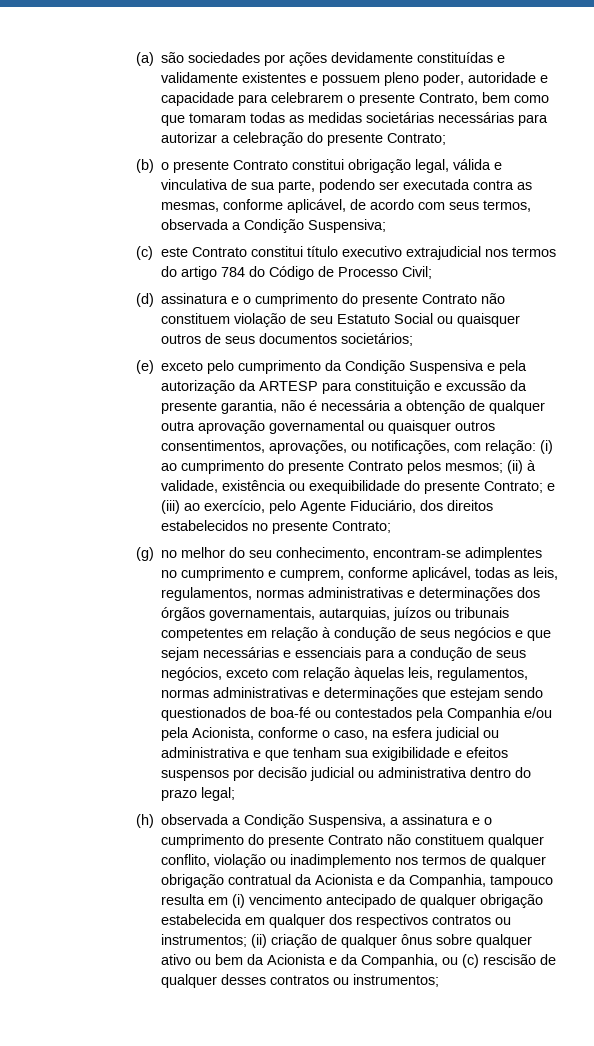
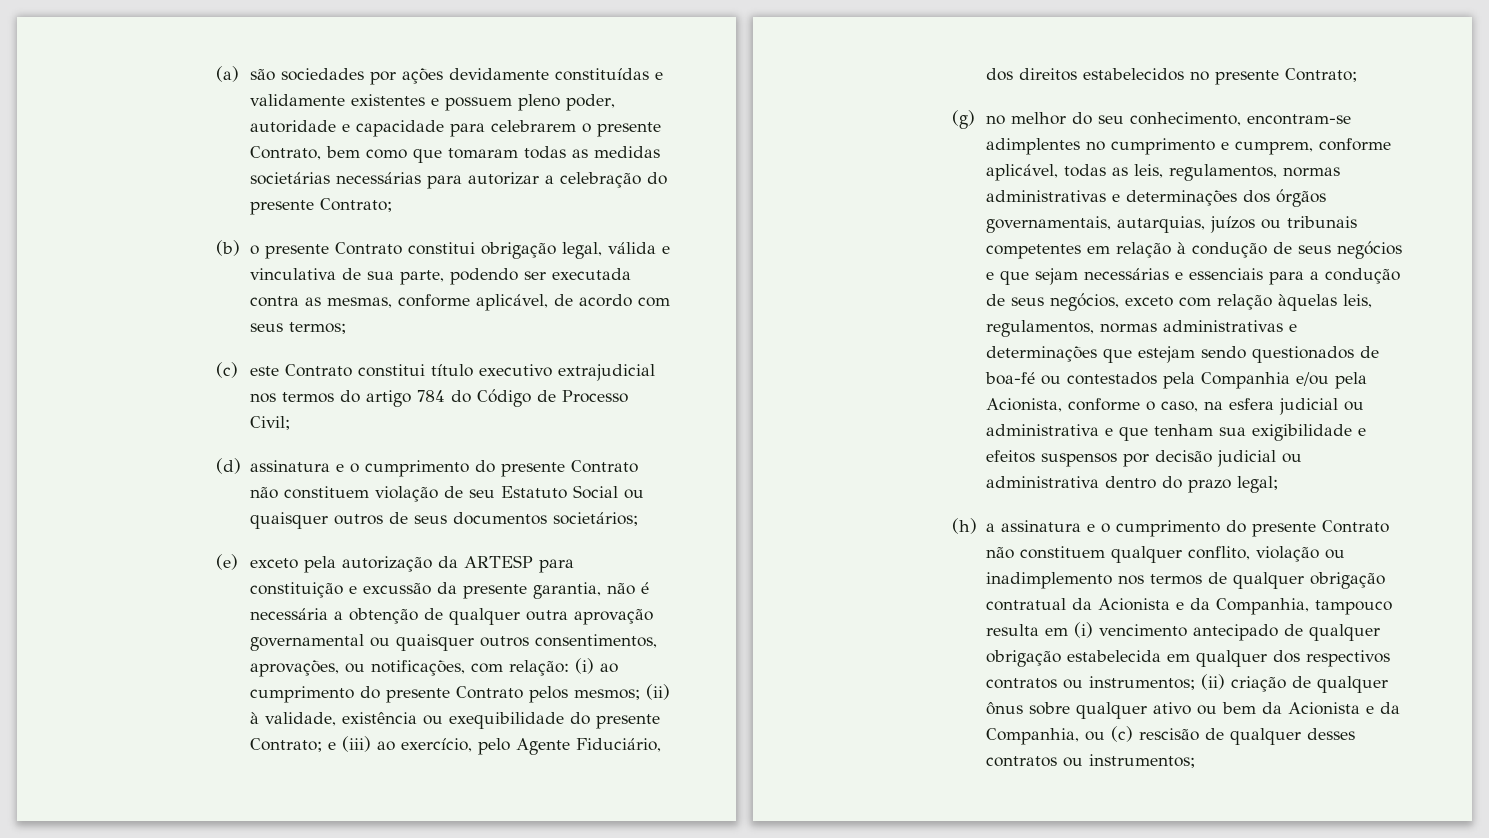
- (b) o presente Contrato constitui obrigação legal, válida e vinculativa de sua parte, podendo ser executada contra as mesmas, conforme aplicável, de acordo com seus termos, observada a Condição Suspensiva;
+ (b) o presente Contrato constitui obrigação legal, válida e vinculativa de sua parte, podendo ser executada contra as mesmas, conforme aplicável, de acordo com seus termos;
- (e) exceto pelo cumprimento da Condição Suspensiva e pela autorização da ARTESP para constituição e excussão da presente garantia, não é necessária a obtenção de qualquer outra aprovação governamental ou quaisquer outros consentimentos, aprovações, ou notificações, com relação:
+ (e) exceto pela autorização da ARTESP para constituição e excussão da presente garantia, não é necessária a obtenção de qualquer outra aprovação governamental ou quaisquer outros consentimentos, aprovações, ou notificações, com relação:
- (h) observada a Condição Suspensiva, a assinatura e o cumprimento do presente Contrato não constituem qualquer conflito, violação ou inadimplemento nos termos de qualquer obrigação contratual da Acionista e da Companhia, tampouco resulta em (i) vencimento antecipado de qualquer obrigação estabelecida em qualquer dos respectivos contratos ou instrumentos;
+ (h) a assinatura e o cumprimento do presente Contrato não constituem qualquer conflito, violação ou inadimplemento nos termos de qualquer obrigação contratual da Acionista e da Companhia, tampouco resulta em (i) vencimento antecipado de qualquer obrigação estabelecida em qualquer dos respectivos contratos ou instrumentos;

